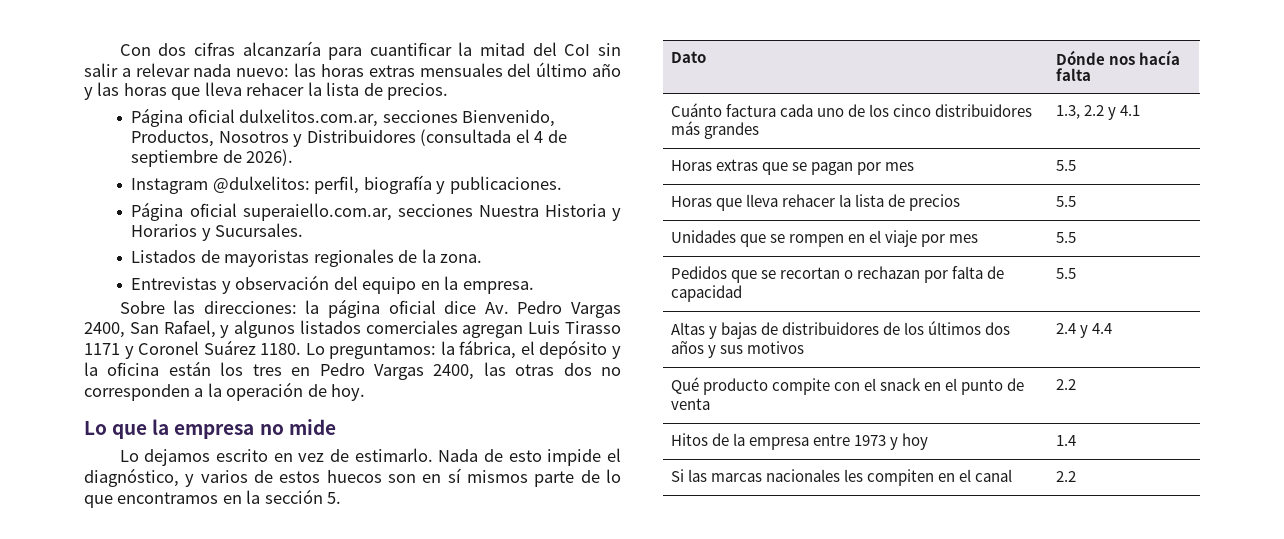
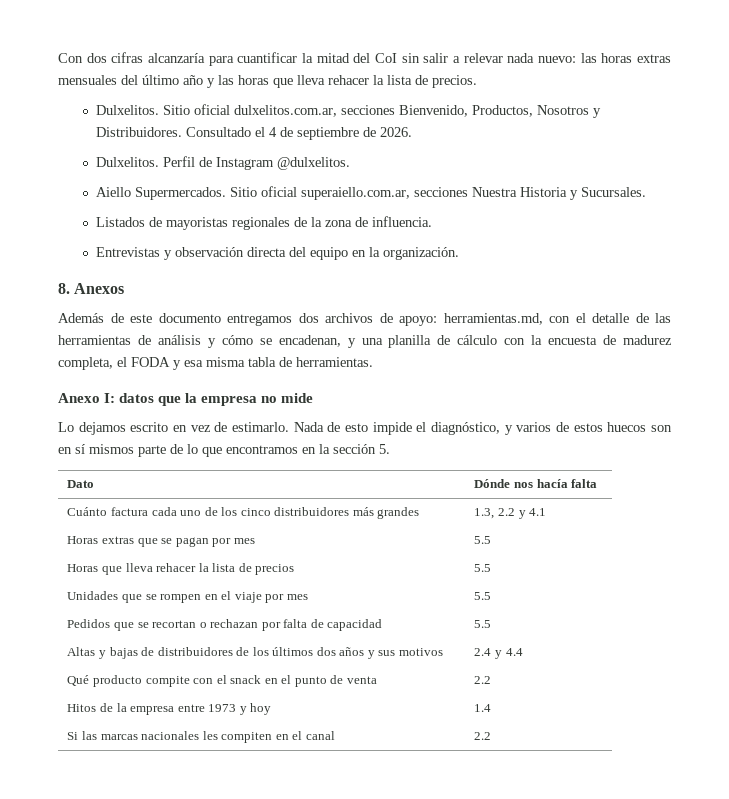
- Página oficial dulxelitos.com.ar, secciones Bienvenido, Productos, Nosotros y Distribuidores (consultada el 4 de septiembre de 2026).
- Instagram @dulxelitos: perfil, biografía y publicaciones.
- Página oficial superaiello.com.ar, secciones Nuestra Historia y Horarios y Sucursales.
+ Dulxelitos. Sitio oficial dulxelitos.com.ar, secciones Bienvenido, Productos, Nosotros y Distribuidores. Consultado el 4 de septiembre de 2026.
+ Dulxelitos. Perfil de Instagram @dulxelitos.
+ Aiello Supermercados. Sitio oficial superaiello.com.ar, secciones Nuestra Historia y Sucursales.
- Listados de mayoristas regionales de la zona.
+ Listados de mayoristas regionales de la zona de influencia.
- Entrevistas y observación del equipo en la empresa.
- Sobre las direcciones: la página oficial dice Av. Pedro Vargas 2400, San Rafael, y algunos listados comerciales agregan Luis Tirasso 1171 y Coronel Suárez 1180. Lo preguntamos: la fábrica, el depósito y la oficina están los tres en Pedro Vargas 2400, las otras dos no corresponden a la operación de hoy.
- Lo que la empresa no mide
+ Entrevistas y observación directa del equipo en la organización.
+ 8. Anexos
+ Además de este documento entregamos dos archivos de apoyo: herramientas.md, con el detalle de las herramientas de análisis y cómo se encadenan, y una planilla de cálculo con la encuesta de madurez completa, el FODA y esa misma tabla de herramientas.
+ Anexo I: datos que la empresa no mide

